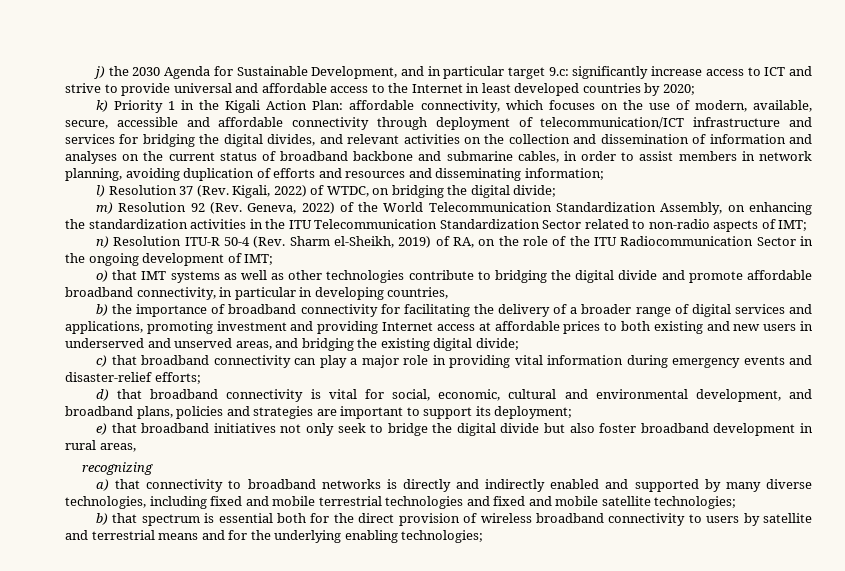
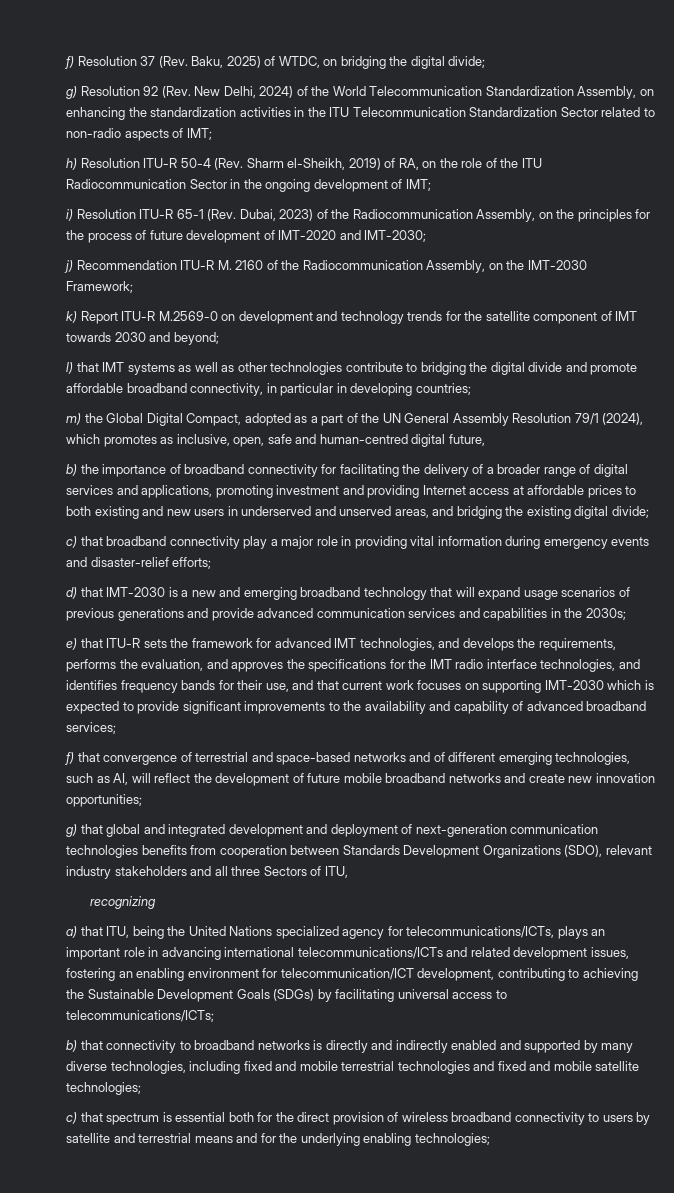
- j) the 2030 Agenda for Sustainable Development, and in particular target 9.c: significantly increase access to ICT and strive to provide universal and affordable access to the Internet in least developed countries by 2020;
- k) Priority 1 in the Kigali Action Plan: affordable connectivity, which focuses on the use of modern, available, secure, accessible and affordable connectivity through deployment of telecommunication/ICT infrastructure and services for bridging the digital divides, and relevant activities on the collection and dissemination of information and analyses on the current status of broadband backbone and submarine cables, in order to assist members in network planning, avoiding duplication of efforts and resources and disseminating information;
- l) Resolution 37 (Rev. Kigali, 2022) of WTDC, on bridging the digital divide;
+ f) Resolution 37 (Rev. Baku, 2025) of WTDC, on bridging the digital divide;
- m) Resolution 92 (Rev. Geneva, 2022) of the World Telecommunication Standardization Assembly, on enhancing the standardization activities in the ITU Telecommunication Standardization Sector related to non-radio aspects of IMT;
+ g) Resolution 92 (Rev. New Delhi, 2024) of the World Telecommunication Standardization Assembly, on enhancing the standardization activities in the ITU Telecommunication Standardization Sector related to non-radio aspects of IMT;
- n) Resolution ITU-R 50-4 (Rev. Sharm el-Sheikh, 2019) of RA, on the role of the ITU Radiocommunication Sector in the ongoing development of IMT;
+ h) Resolution ITU-R 50-4 (Rev. Sharm el-Sheikh, 2019) of RA, on the role of the ITU Radiocommunication Sector in the ongoing development of IMT;
- o) that IMT systems as well as other technologies contribute to bridging the digital divide and promote affordable broadband connectivity, in particular in developing countries,
+ i) Resolution ITU-R 65-1 (Rev. Dubai, 2023) of the Radiocommunication Assembly, on the principles for the process of future development of IMT-2020 and IMT-2030;
+ j) Recommendation ITU-R M. 2160 of the Radiocommunication Assembly, on the IMT-2030 Framework;
+ k) Report ITU-R M.2569-0 on development and technology trends for the satellite component of IMT towards 2030 and beyond;
+ l) that IMT systems as well as other technologies contribute to bridging the digital divide and promote affordable broadband connectivity, in particular in developing countries;
+ m) the Global Digital Compact, adopted as a part of the UN General Assembly Resolution 79/1 (2024), which promotes as inclusive, open, safe and human-centred digital future,
- c) that broadband connectivity can play a major role in providing vital information during emergency events and disaster-relief efforts;
+ c) that broadband connectivity play a major role in providing vital information during emergency events and disaster-relief efforts;
- d) that broadband connectivity is vital for social, economic, cultural and environmental development, and broadband plans, policies and strategies are important to support its deployment;
- e) that broadband initiatives not only seek to bridge the digital divide but also foster broadband development in rural areas,
+ d) that IMT-2030 is a new and emerging broadband technology that will expand usage scenarios of previous generations and provide advanced communication services and capabilities in the 2030s;
+ e) that ITU-R sets the framework for advanced IMT technologies, and develops the requirements, performs the evaluation, and approves the specifications for the IMT radio interface technologies, and identifies frequency bands for their use, and that current work focuses on supporting IMT-2030 which is expected to provide significant improvements to the availability and capability of advanced broadband services;
+ f) that convergence of terrestrial and space-based networks and of different emerging technologies, such as AI, will reflect the development of future mobile broadband networks and create new innovation opportunities;
+ g) that global and integrated development and deployment of next-generation communication technologies benefits from cooperation between Standards Development Organizations (SDO), relevant industry stakeholders and all three Sectors of ITU,
  recognizing
- a) that connectivity to broadband networks is directly and indirectly enabled and supported by many diverse technologies, including fixed and mobile terrestrial technologies and fixed and mobile satellite technologies;
+ a) that ITU, being the United Nations specialized agency for telecommunications/ICTs, plays an important role in advancing international telecommunications/ICTs and related development issues, fostering an enabling environment for telecommunication/ICT development, contributing to achieving the Sustainable Development Goals (SDGs) by facilitating universal access to telecommunications/ICTs;
+ b) that connectivity to broadband networks is directly and indirectly enabled and supported by many diverse technologies, including fixed and mobile terrestrial technologies and fixed and mobile satellite technologies;
- b) that spectrum is essential both for the direct provision of wireless broadband connectivity to users by satellite and terrestrial means and for the underlying enabling technologies;
+ c) that spectrum is essential both for the direct provision of wireless broadband connectivity to users by satellite and terrestrial means and for the underlying enabling technologies;

